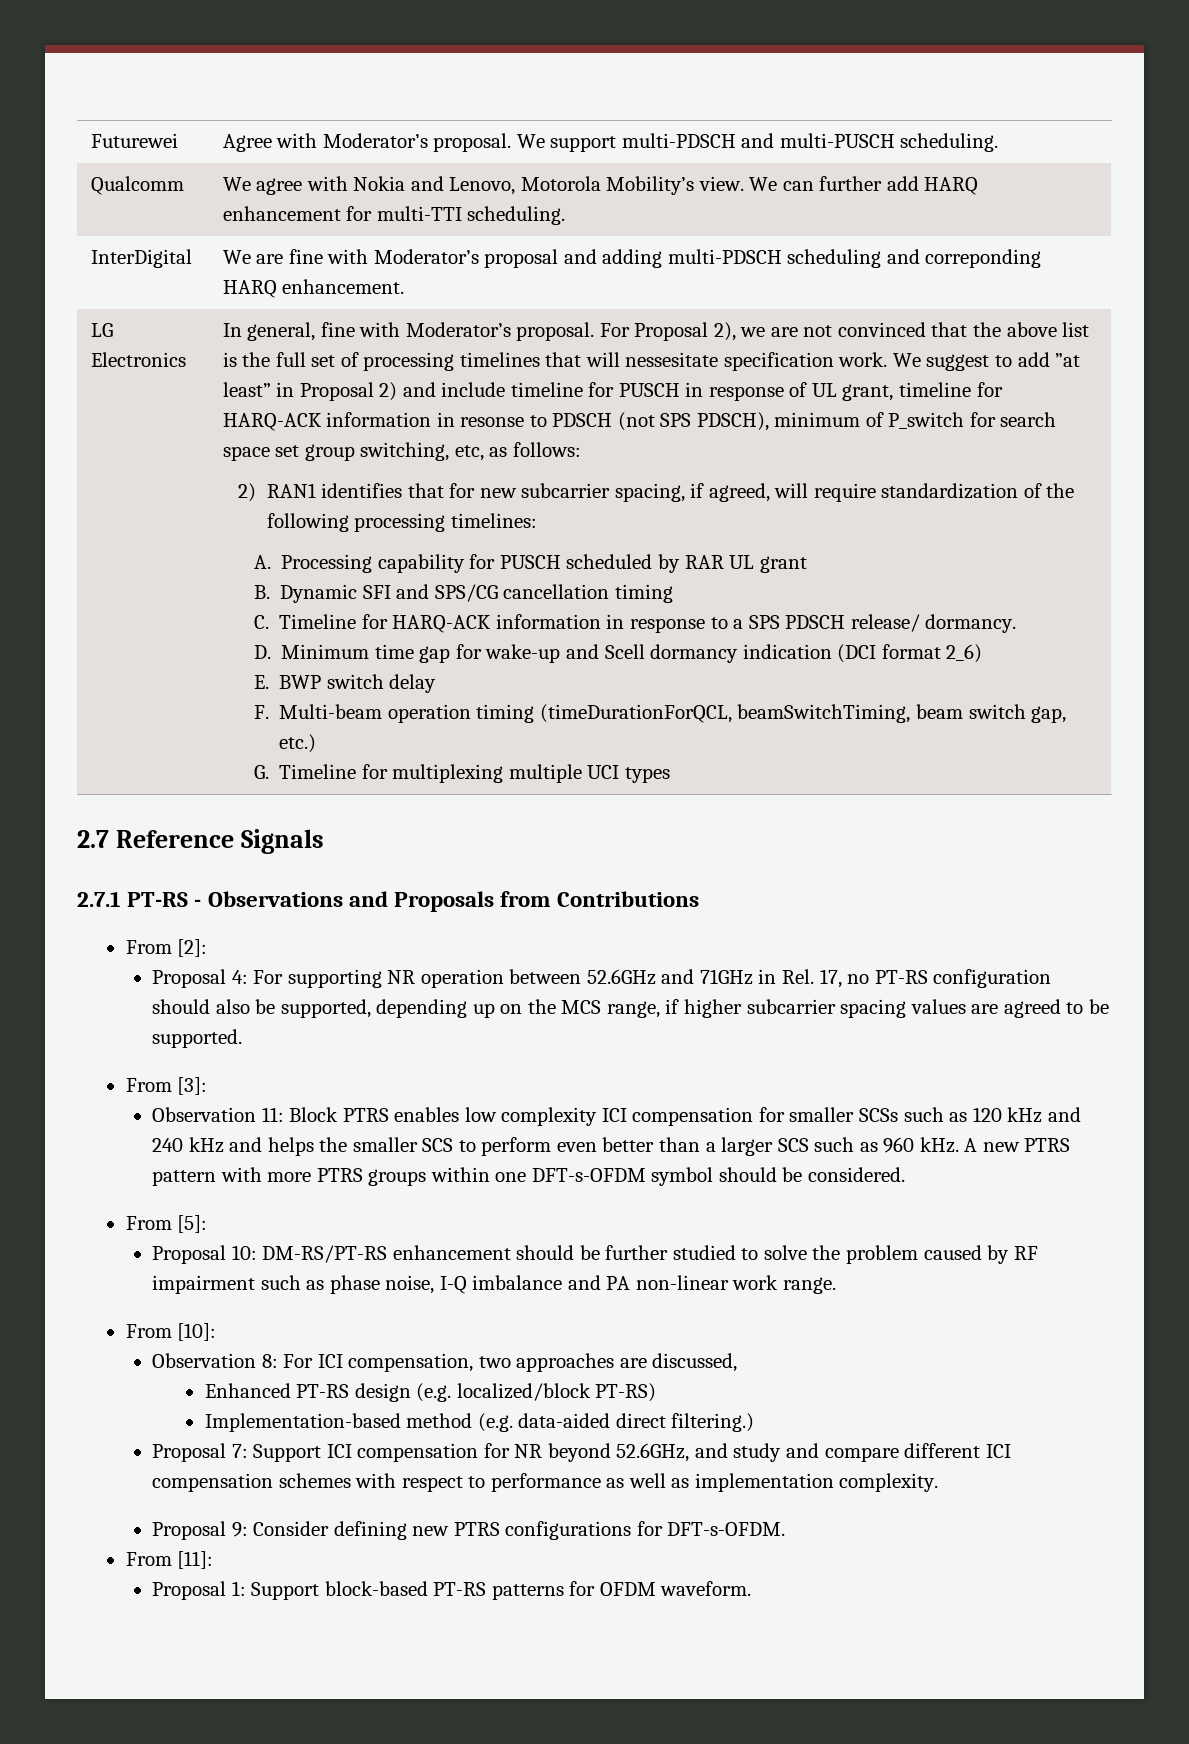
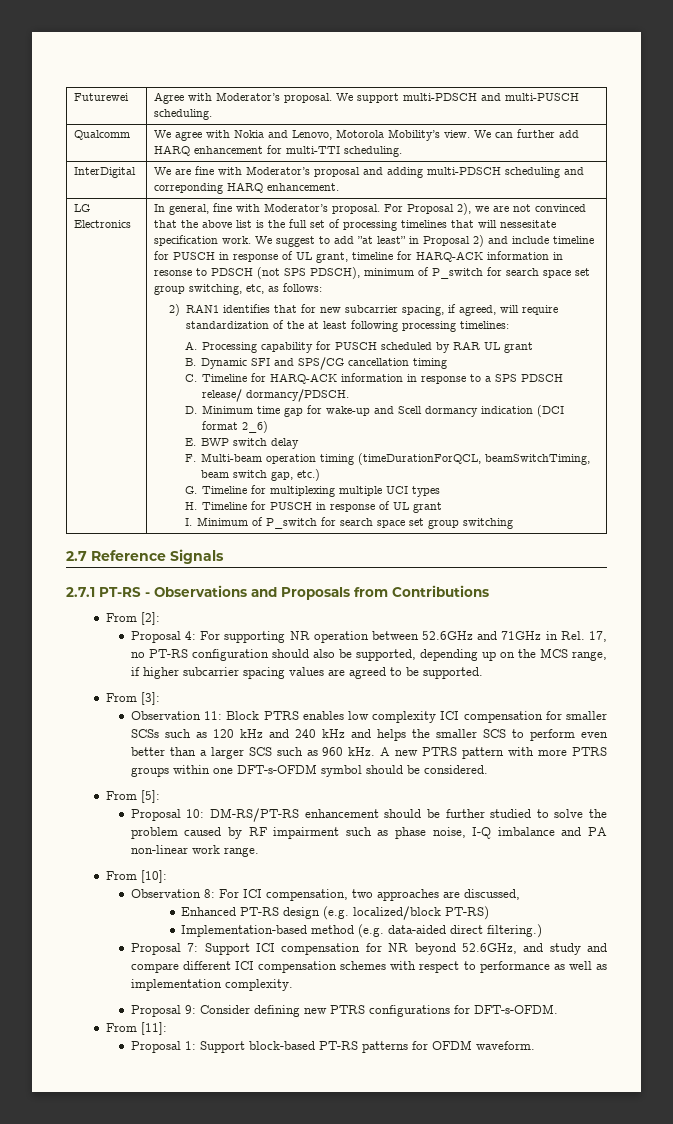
- 2) RAN1 identifies that for new subcarrier spacing, if agreed, will require standardization of the following processing timelines:
+ 2) RAN1 identifies that for new subcarrier spacing, if agreed, will require standardization of the at least following processing timelines:
- C. Timeline for HARQ-ACK information in response to a SPS PDSCH release/ dormancy.
+ C. Timeline for HARQ-ACK information in response to a SPS PDSCH release/ dormancy/PDSCH.
+ H. Timeline for PUSCH in response of UL grant
+ I. Minimum of P_switch for search space set group switching

